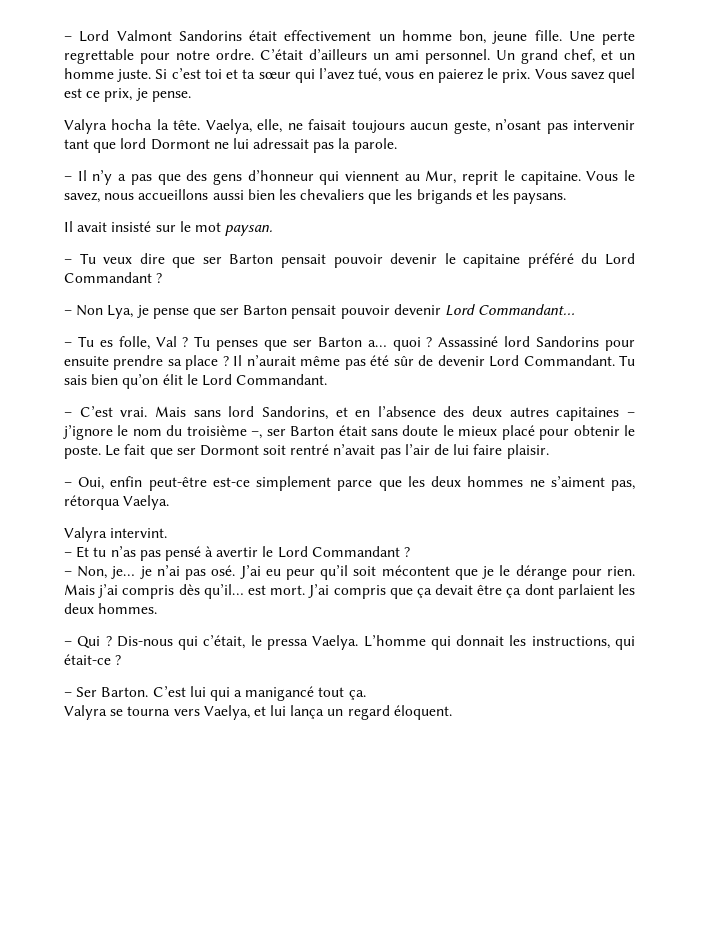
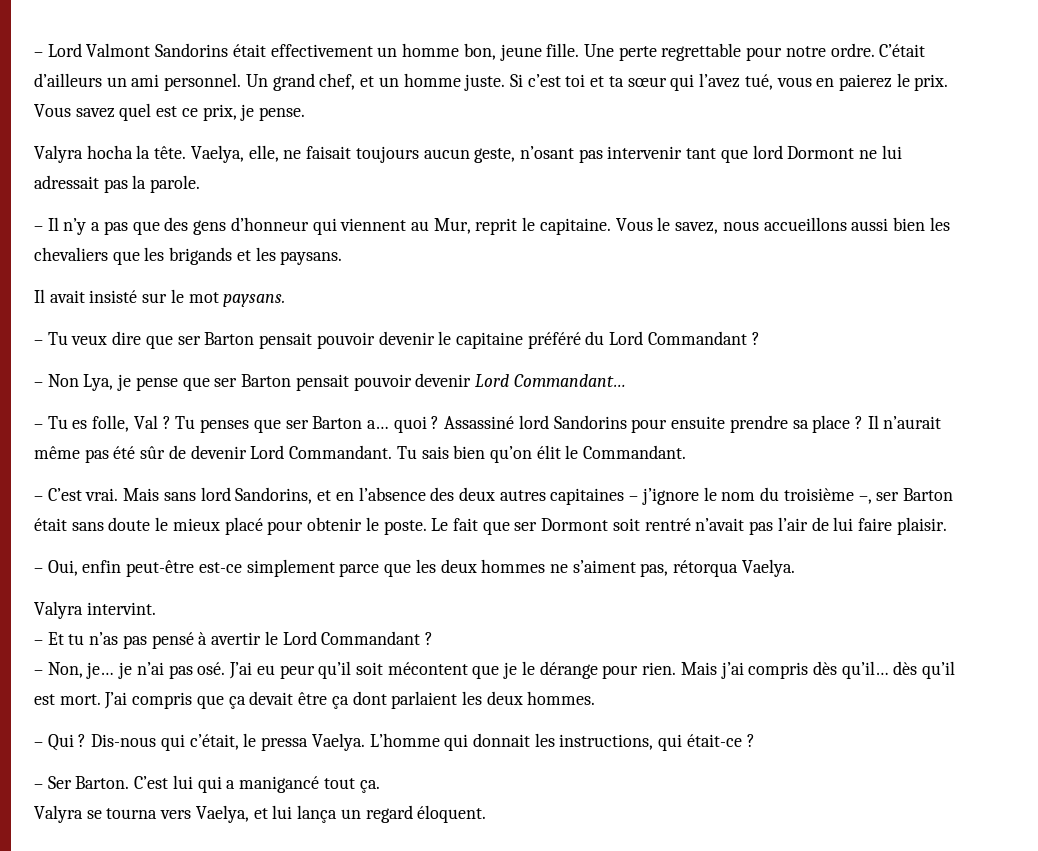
- Il avait insisté sur le mot paysan.
+ Il avait insisté sur le mot paysans.
- Tu sais bien qu’on élit le Lord Commandant.
+ Tu sais bien qu’on élit le Commandant.
- Mais j’ai compris dès qu’il… est mort.
+ Mais j’ai compris dès qu’il… dès qu’il est mort.

